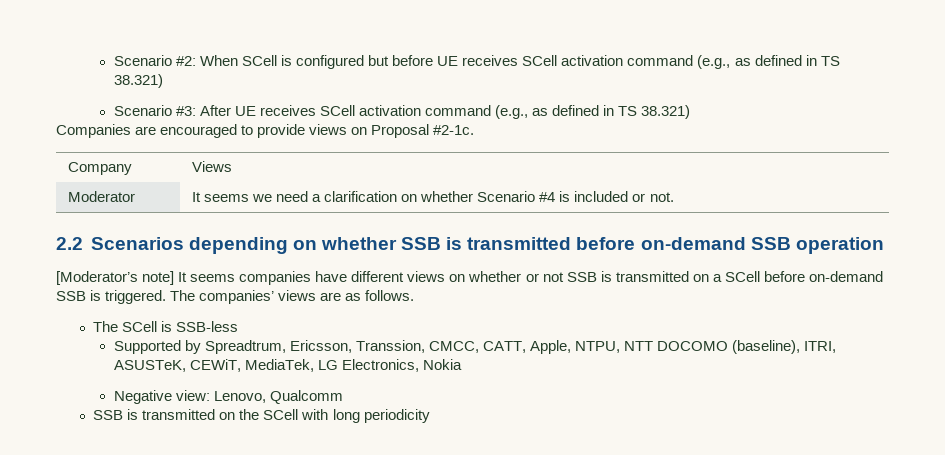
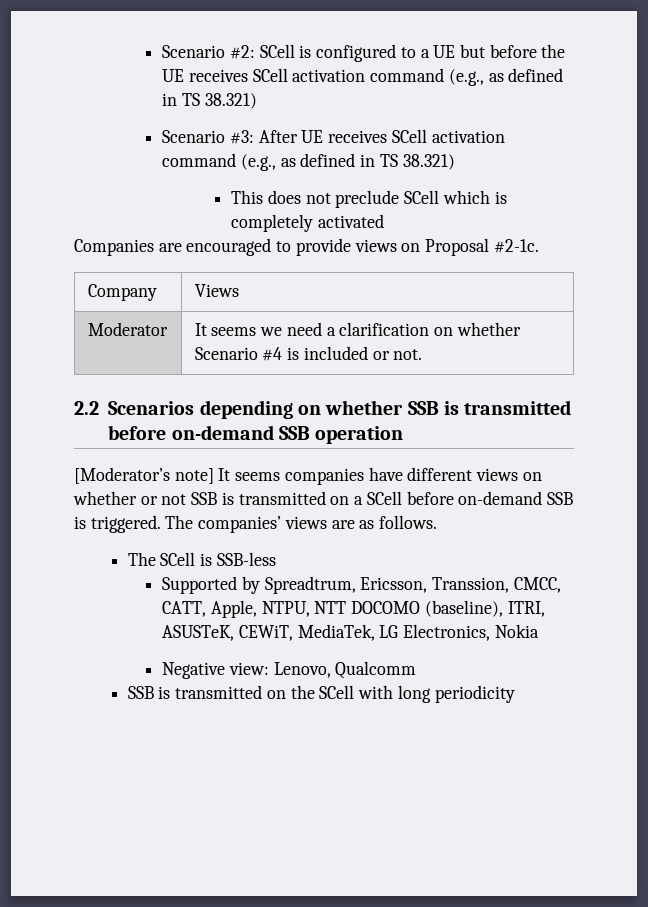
- Scenario #2: When SCell is configured but before UE receives SCell activation command (e.g., as defined in TS 38.321)
+ Scenario #2: SCell is configured to a UE but before the UE receives SCell activation command (e.g., as defined in TS 38.321)
+ This does not preclude SCell which is completely activated

